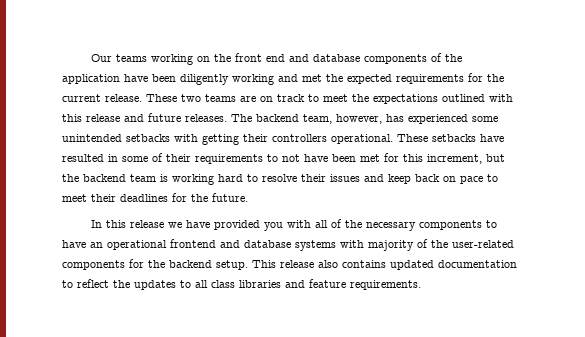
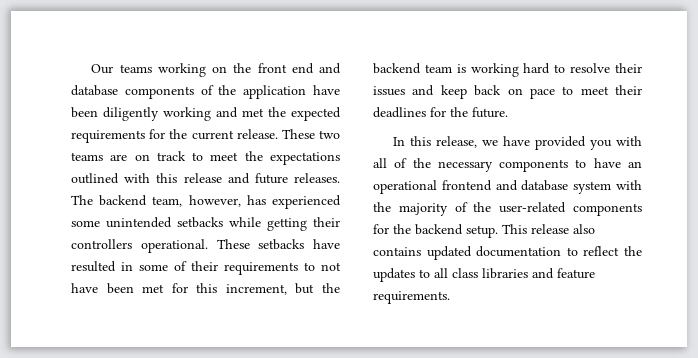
- The backend team, however, has experienced some unintended setbacks with getting their controllers operational.
+ The backend team, however, has experienced some unintended setbacks while getting their controllers operational.
- In this release we have provided you with all of the necessary components to have an operational frontend and database systems with majority of the user-related components for the backend setup.
+ In this release, we have provided you with all of the necessary components to have an operational frontend and database system with the majority of the user-related components for the backend setup.

